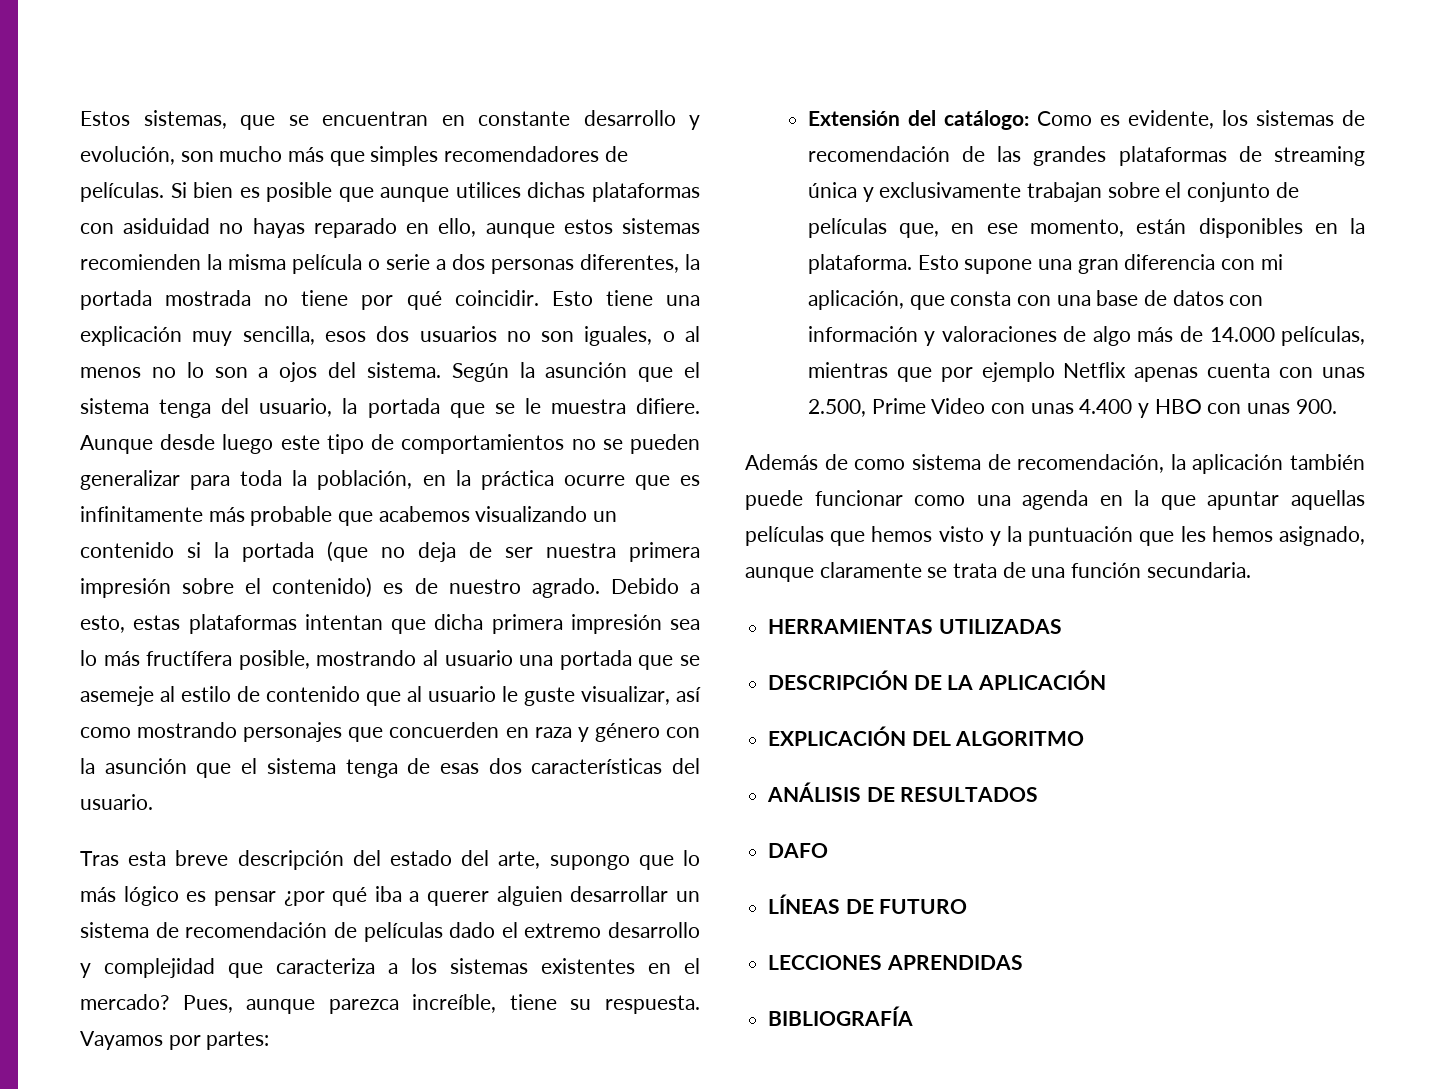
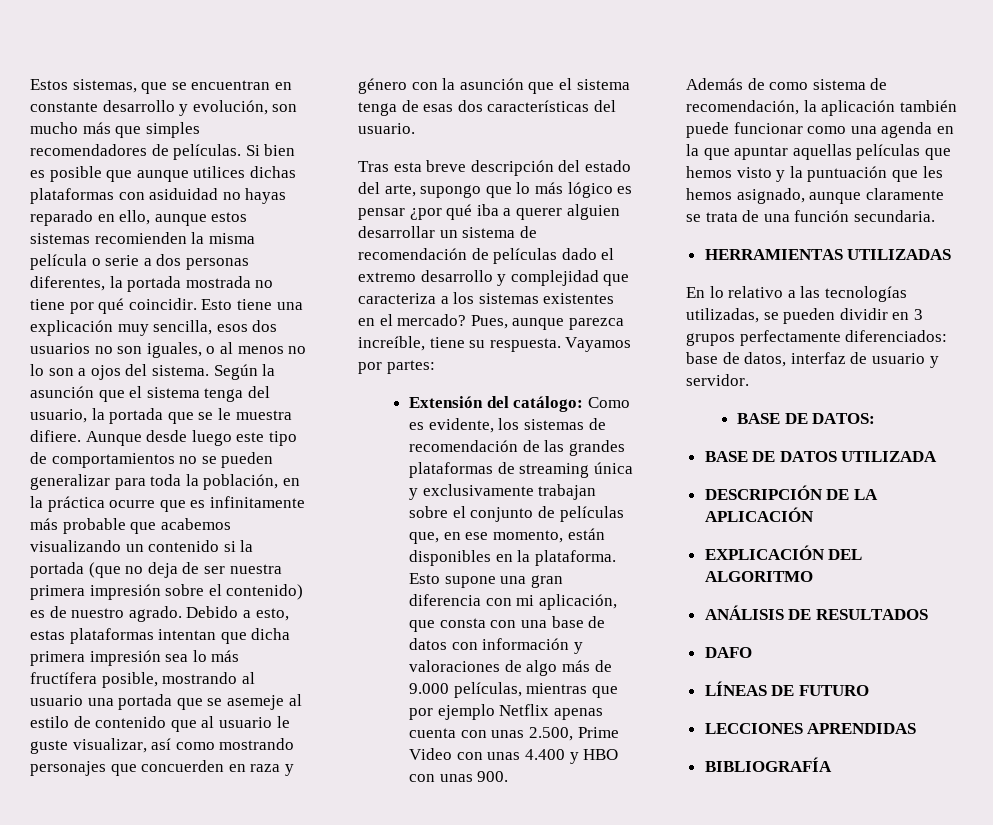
- Esto supone una gran diferencia con mi aplicación, que consta con una base de datos con información y valoraciones de algo más de 14.000 películas, mientras que por ejemplo Netflix apenas cuenta con unas 2.500, Prime Video con unas 4.400 y HBO con unas 900.
+ Esto supone una gran diferencia con mi aplicación, que consta con una base de datos con información y valoraciones de algo más de 9.000 películas, mientras que por ejemplo Netflix apenas cuenta con unas 2.500, Prime Video con unas 4.400 y HBO con unas 900.
+ En lo relativo a las tecnologías utilizadas, se pueden dividir en 3 grupos perfectamente diferenciados: base de datos, interfaz de usuario y servidor.
+ BASE DE DATOS:
+ BASE DE DATOS UTILIZADA

